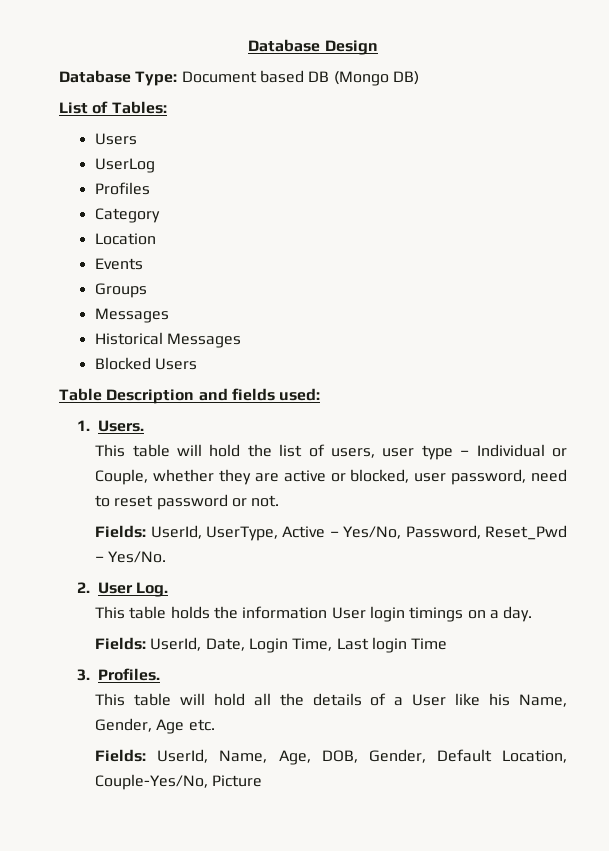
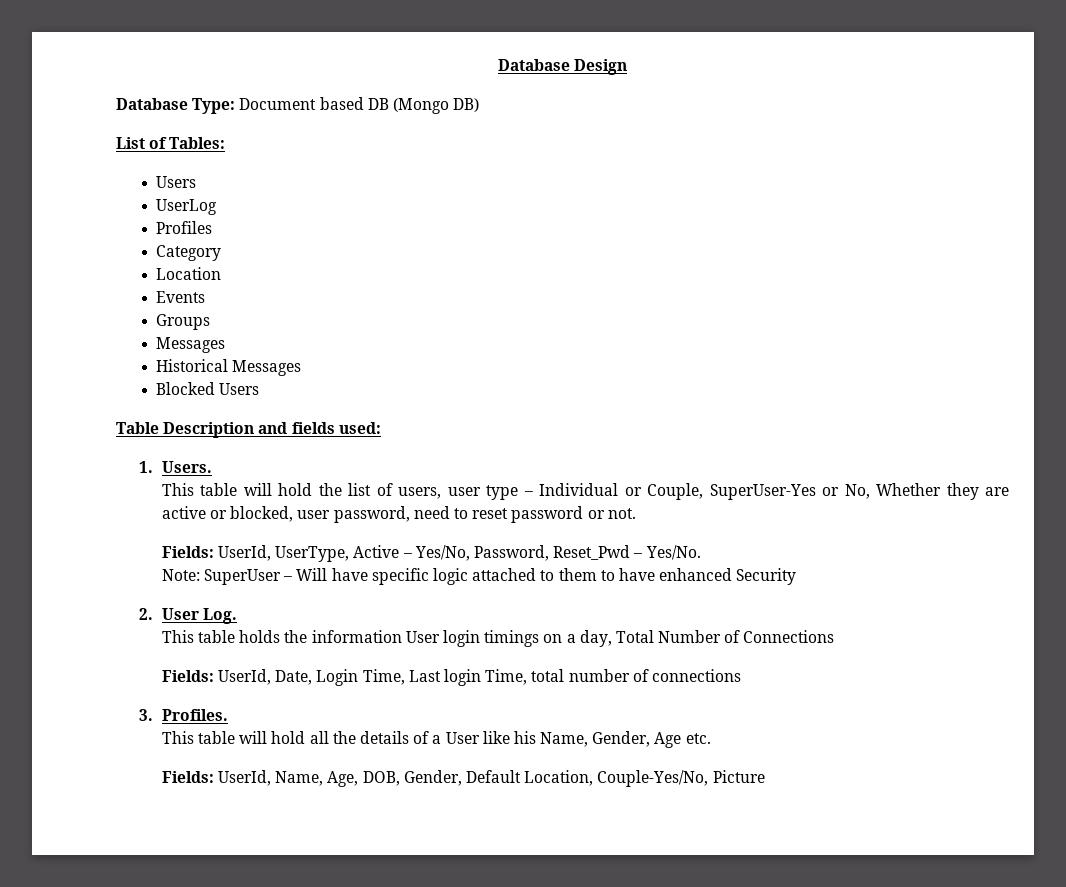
- This table will hold the list of users, user type – Individual or Couple, whether they are active or blocked, user password, need to reset password or not.
+ This table will hold the list of users, user type – Individual or Couple, SuperUser-Yes or No, Whether they are active or blocked, user password, need to reset password or not.
+ Note: SuperUser – Will have specific logic attached to them to have enhanced Security
- This table holds the information User login timings on a day.
+ This table holds the information User login timings on a day, Total Number of Connections
- Fields: UserId, Date, Login Time, Last login Time
+ Fields: UserId, Date, Login Time, Last login Time, total number of connections

